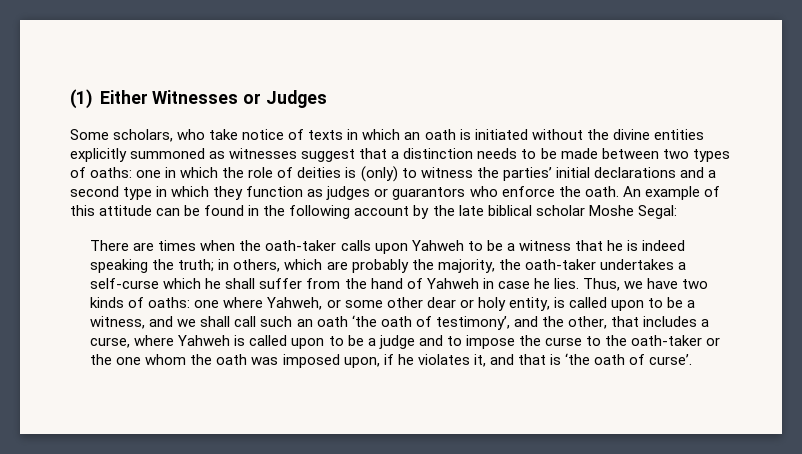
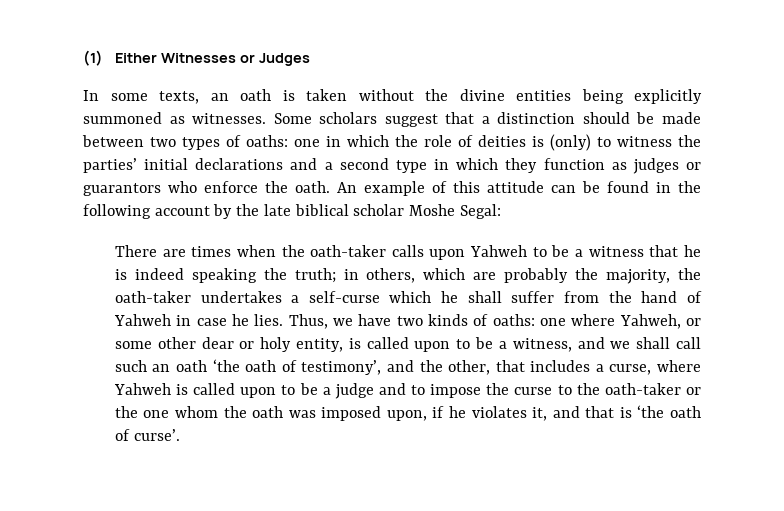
- Some scholars, who take notice of texts in which an oath is initiated without the divine entities explicitly summoned as witnesses suggest that a distinction needs to be made between two types of oaths: one in which the role of deities is (only) to witness the parties’ initial declarations and a second type in which they function as judges or guarantors who enforce the oath.
+ In some texts, an oath is taken without the divine entities being explicitly summoned as witnesses. Some scholars suggest that a distinction should be made between two types of oaths: one in which the role of deities is (only) to witness the parties’ initial declarations and a second type in which they function as judges or guarantors who enforce the oath.

